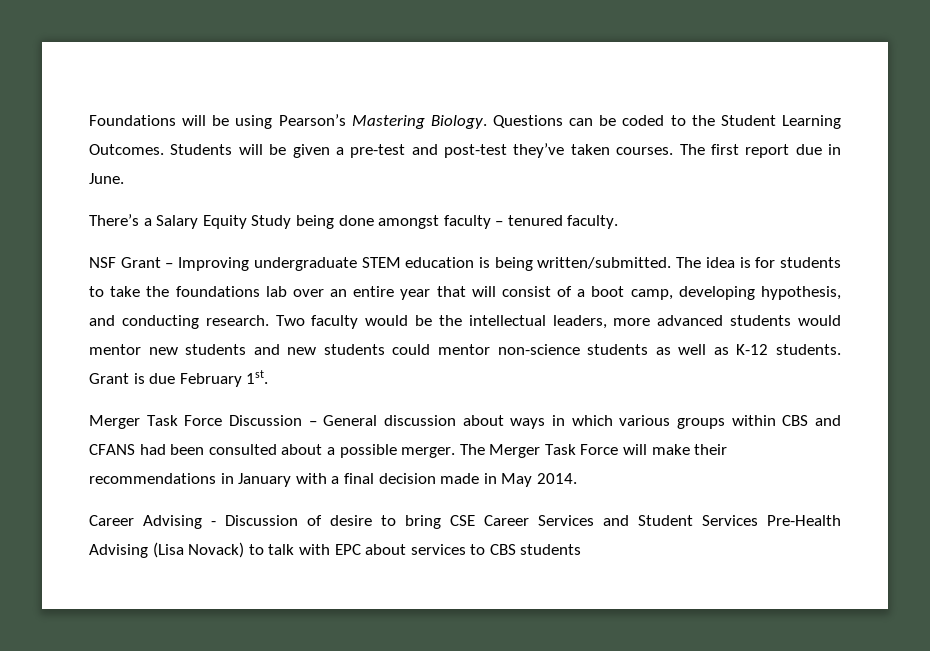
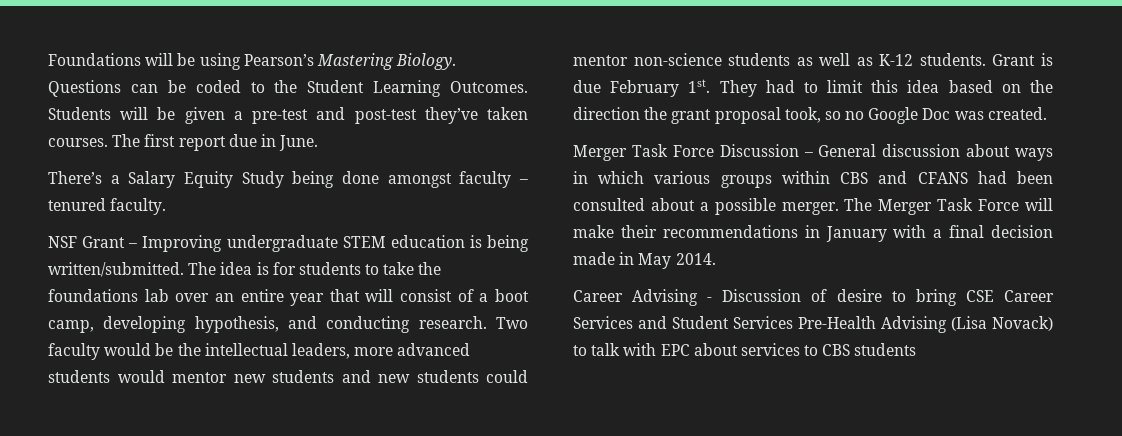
+ They had to limit this idea based on the direction the grant proposal took, so no Google Doc was created.

